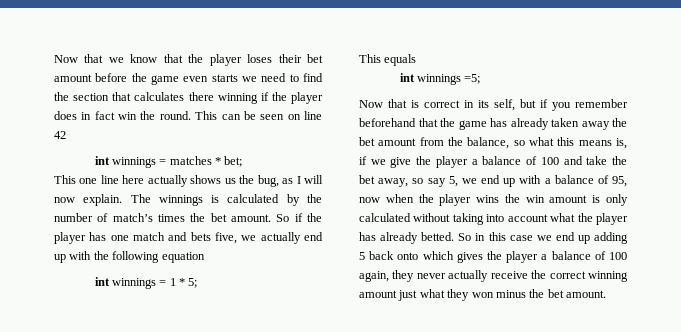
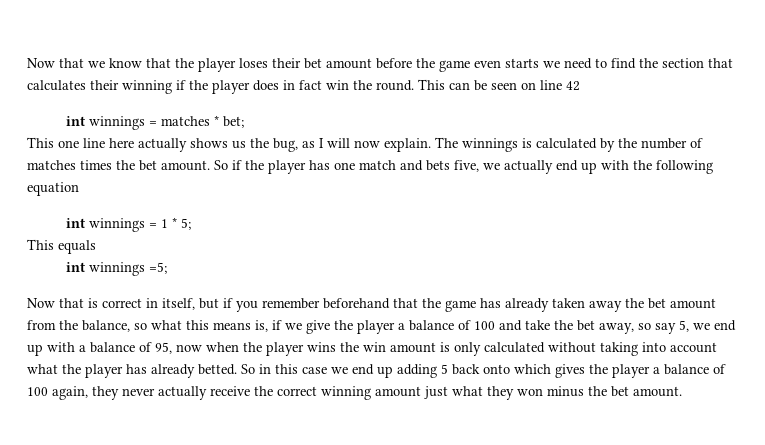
- Now that we know that the player loses their bet amount before the game even starts we need to find the section that calculates there winning if the player does in fact win the round.
+ Now that we know that the player loses their bet amount before the game even starts we need to find the section that calculates their winning if the player does in fact win the round.
- The winnings is calculated by the number of match’s times the bet amount.
+ The winnings is calculated by the number of matches times the bet amount.
- Now that is correct in its self, but if you remember beforehand that the game has already taken away the bet amount from the balance, so what this means is, if we give the player a balance of 100 and take the bet away, so say 5, we end up with a balance of 95, now when the player wins the win amount is only calculated without taking into account what the player has already betted.
+ Now that is correct in itself, but if you remember beforehand that the game has already taken away the bet amount from the balance, so what this means is, if we give the player a balance of 100 and take the bet away, so say 5, we end up with a balance of 95, now when the player wins the win amount is only calculated without taking into account what the player has already betted.

